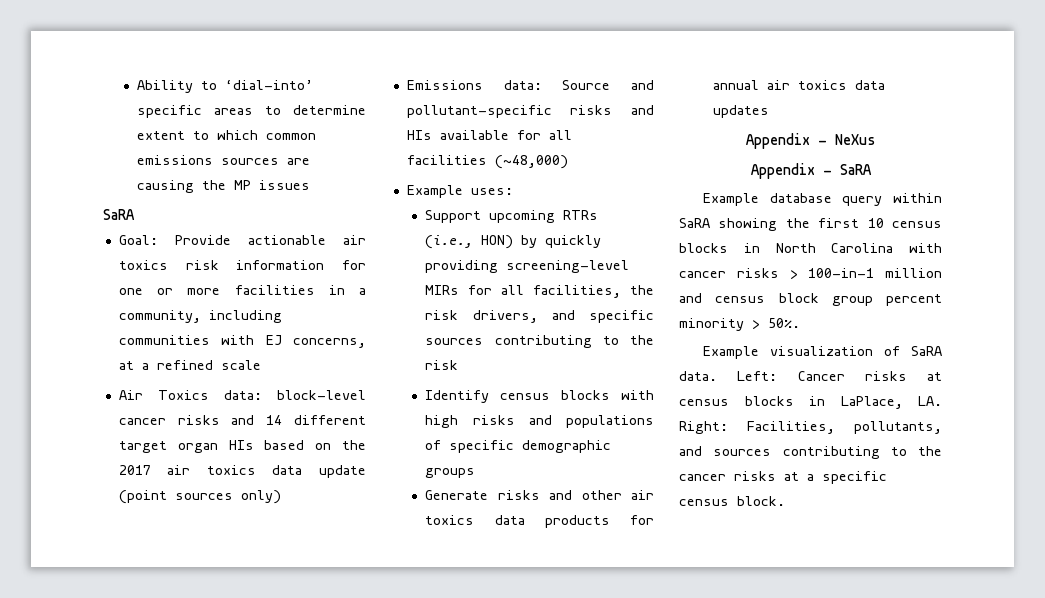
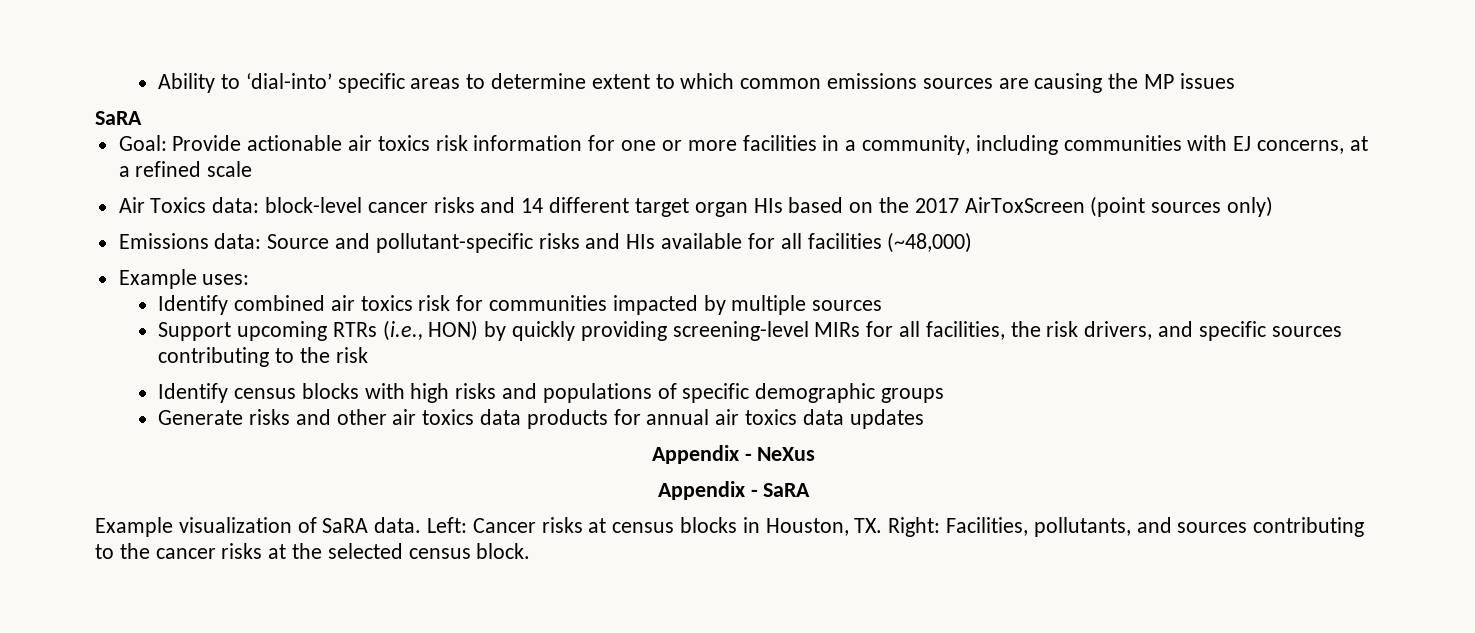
- Air Toxics data: block-level cancer risks and 14 different target organ HIs based on the 2017 air toxics data update (point sources only)
+ Air Toxics data: block-level cancer risks and 14 different target organ HIs based on the 2017 AirToxScreen (point sources only)
+ Identify combined air toxics risk for communities impacted by multiple sources
- Example database query within SaRA showing the first 10 census blocks in North Carolina with cancer risks > 100-in-1 million and census block group percent minority > 50%.
- Left: Cancer risks at census blocks in LaPlace, LA. Right: Facilities, pollutants, and sources contributing to the cancer risks at a specific census block.
+ Left: Cancer risks at census blocks in Houston, TX. Right: Facilities, pollutants, and sources contributing to the cancer risks at the selected census block.

